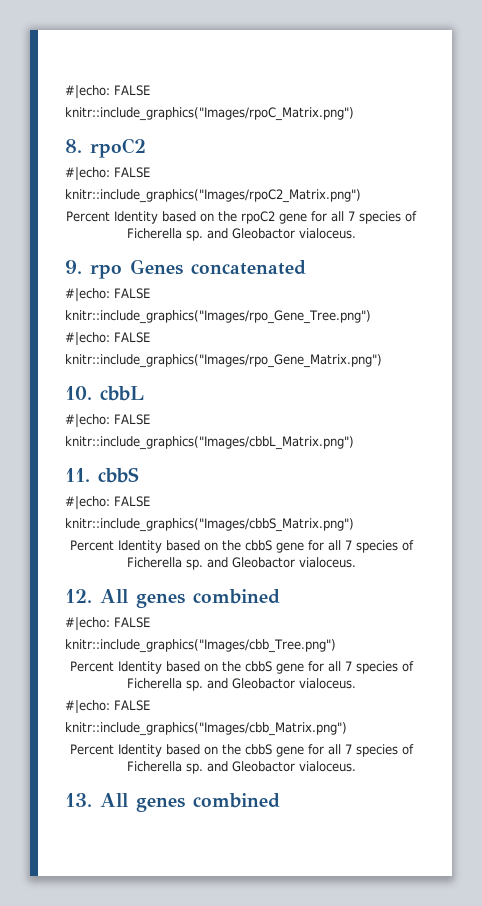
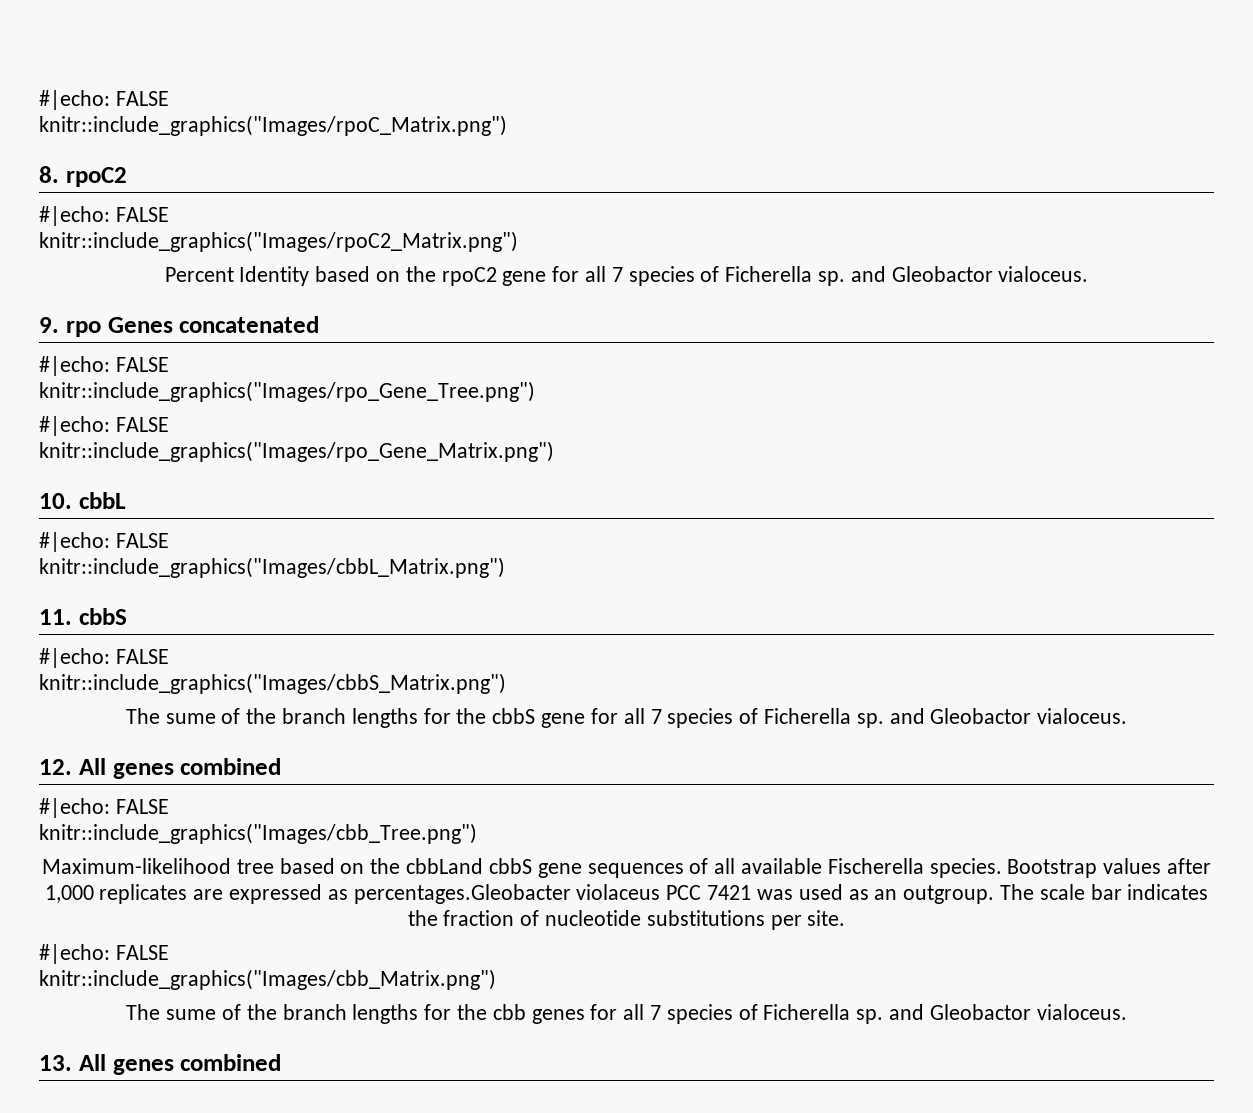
  knitr::include_graphics("Images/cbbS_Matrix.png")
- Percent Identity based on the cbbS gene for all 7 species of Ficherella sp. and Gleobactor vialoceus.
+ The sume of the branch lengths for the cbbS gene for all 7 species of Ficherella sp. and Gleobactor vialoceus.
  knitr::include_graphics("Images/cbb_Tree.png")
- Percent Identity based on the cbbS gene for all 7 species of Ficherella sp. and Gleobactor vialoceus.
+ Maximum-likelihood tree based on the cbbLand cbbS gene sequences of all available Fischerella species. Bootstrap values after 1,000 replicates are expressed as percentages.Gleobacter violaceus PCC 7421 was used as an outgroup. The scale bar indicates the fraction of nucleotide substitutions per site.
  #|echo: FALSE
  knitr::include_graphics("Images/cbb_Matrix.png")
- Percent Identity based on the cbbS gene for all 7 species of Ficherella sp. and Gleobactor vialoceus.
+ The sume of the branch lengths for the cbb genes for all 7 species of Ficherella sp. and Gleobactor vialoceus.

